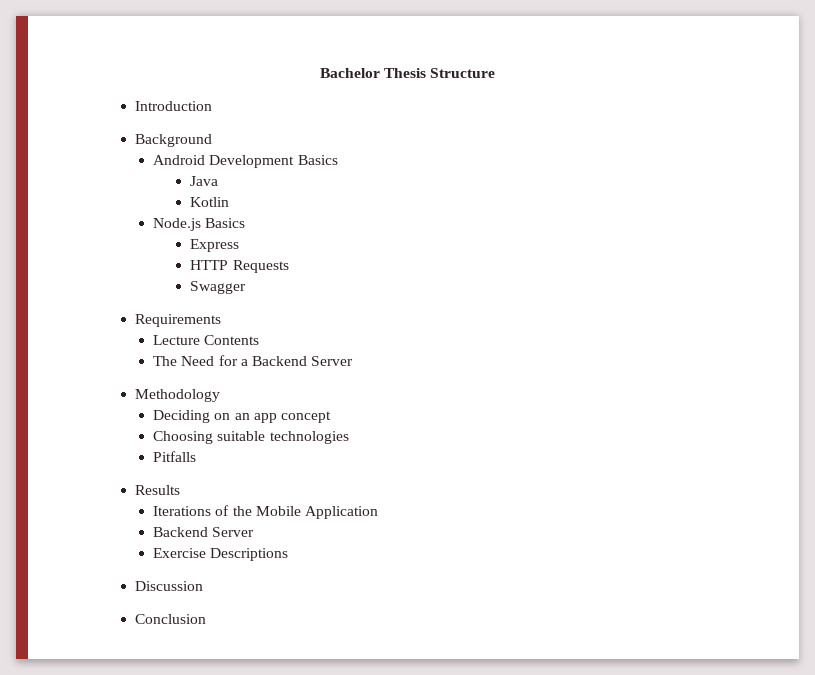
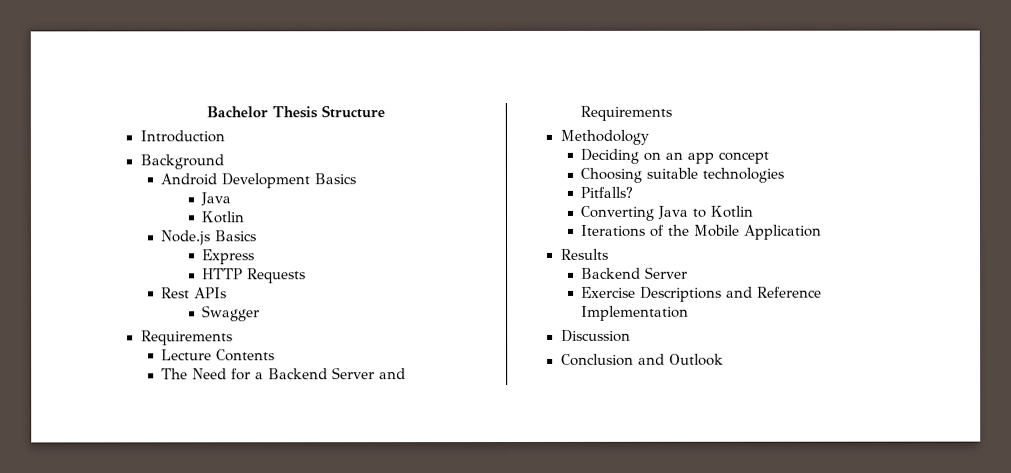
+ Rest APIs
- The Need for a Backend Server
+ The Need for a Backend Server and Requirements
- Pitfalls
- Results
+ Pitfalls?
+ Converting Java to Kotlin
+ Results
- Exercise Descriptions
+ Exercise Descriptions and Reference Implementation
- Conclusion
+ Conclusion and Outlook

